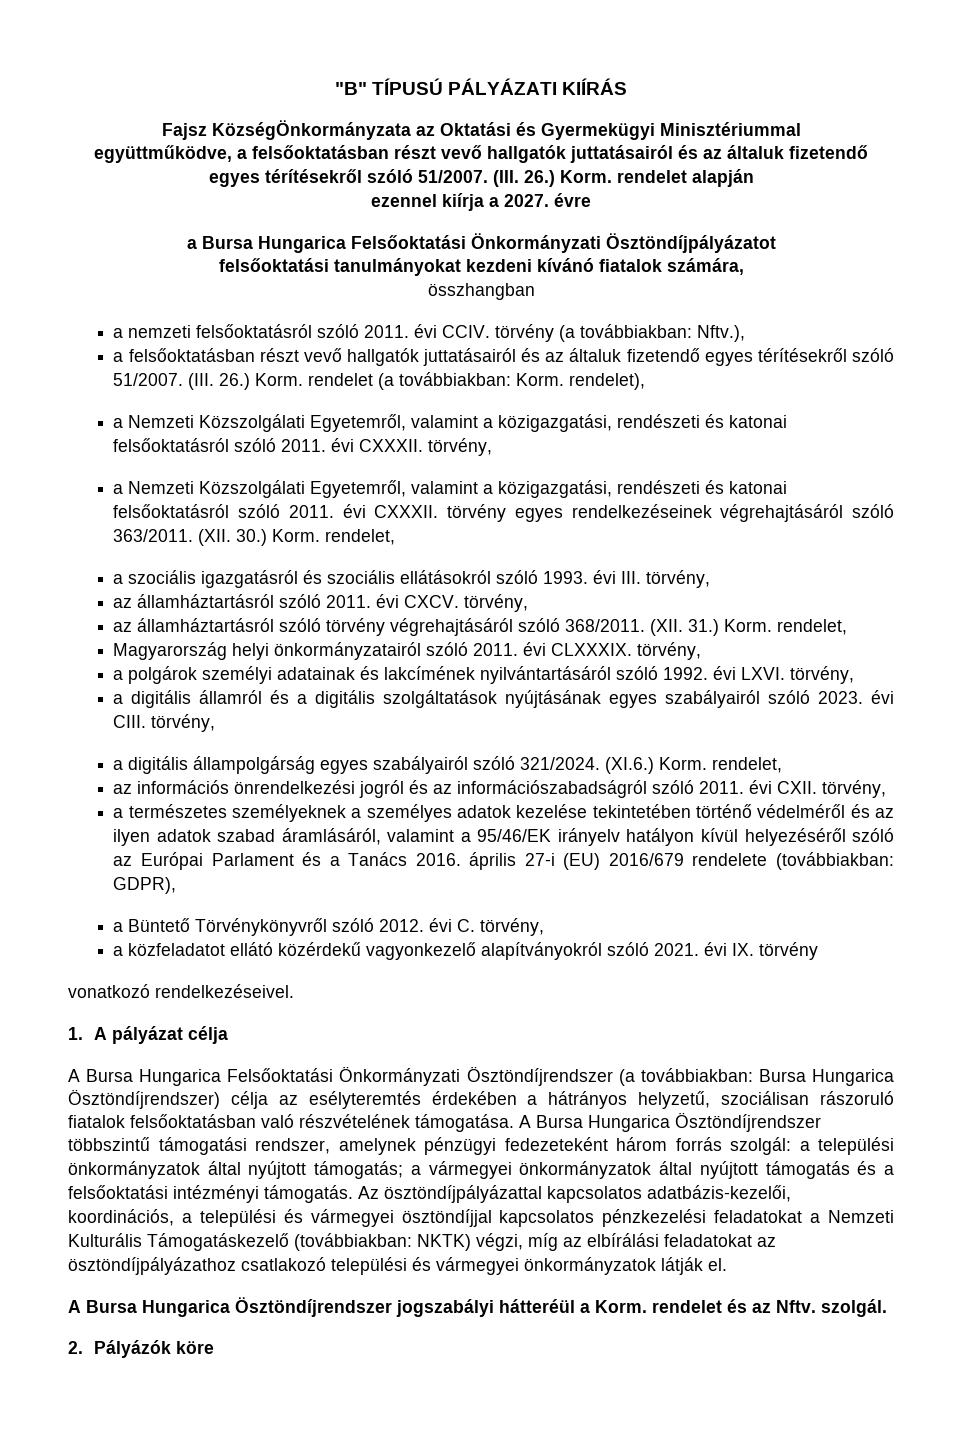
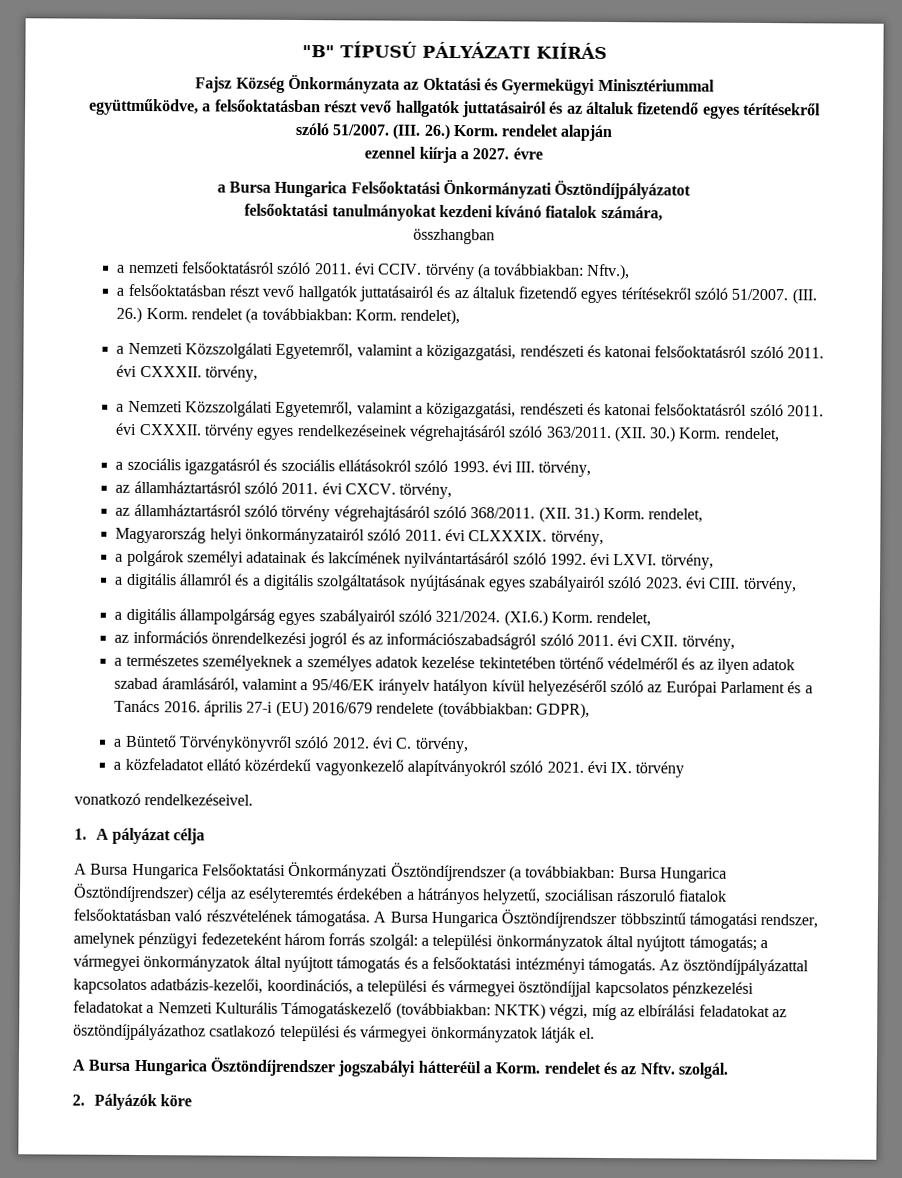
- Fajsz KözségÖnkormányzata az Oktatási és Gyermekügyi Minisztériummal
+ Fajsz Község Önkormányzata az Oktatási és Gyermekügyi Minisztériummal

